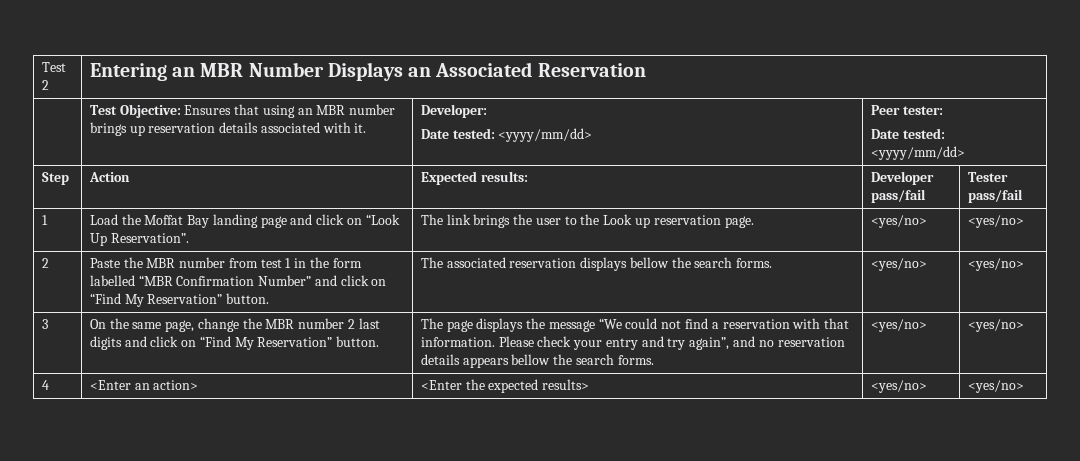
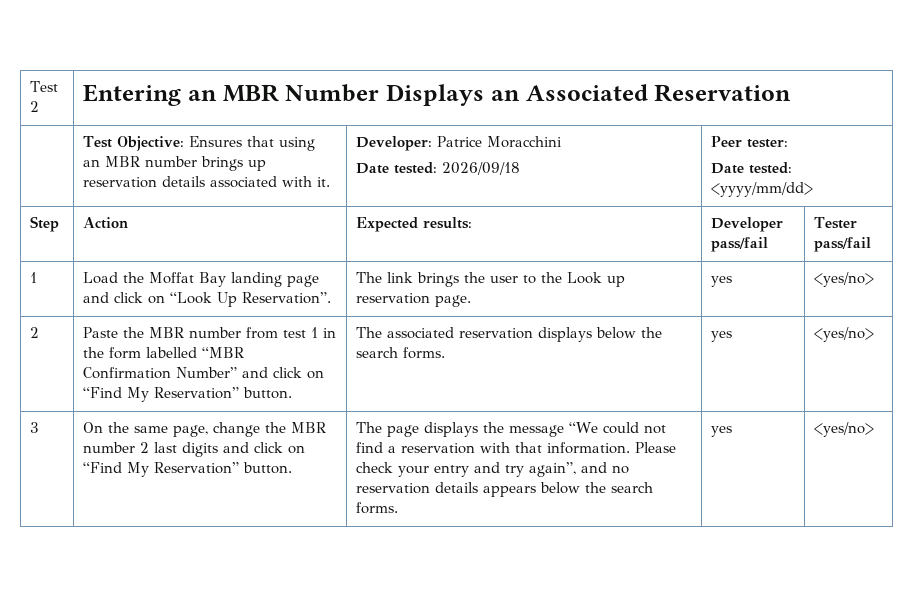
- | Test Objective: Ensures that using an MBR number brings up reservation details associated with it. | Developer:
- Date tested: <yyyy/mm/dd> | Peer tester:
+ | Test Objective: Ensures that using an MBR number brings up reservation details associated with it. | Developer: Patrice Moracchini
+ Date tested: 2026/09/18 | Peer tester:
- 1 | Load the Moffat Bay landing page and click on “Look Up Reservation”. | The link brings the user to the Look up reservation page. | <yes/no> | <yes/no>
+ 1 | Load the Moffat Bay landing page and click on “Look Up Reservation”. | The link brings the user to the Look up reservation page. | yes | <yes/no>
- 2 | Paste the MBR number from test 1 in the form labelled “MBR Confirmation Number” and click on “Find My Reservation” button. | The associated reservation displays bellow the search forms. | <yes/no> | <yes/no>
+ 2 | Paste the MBR number from test 1 in the form labelled “MBR Confirmation Number” and click on “Find My Reservation” button. | The associated reservation displays below the search forms. | yes | <yes/no>
- Please check your entry and try again”, and no reservation details appears bellow the search forms. | <yes/no> | <yes/no>
- 4 | <Enter an action> | <Enter the expected results> | <yes/no> | <yes/no>
+ Please check your entry and try again”, and no reservation details appears below the search forms. | yes | <yes/no>

